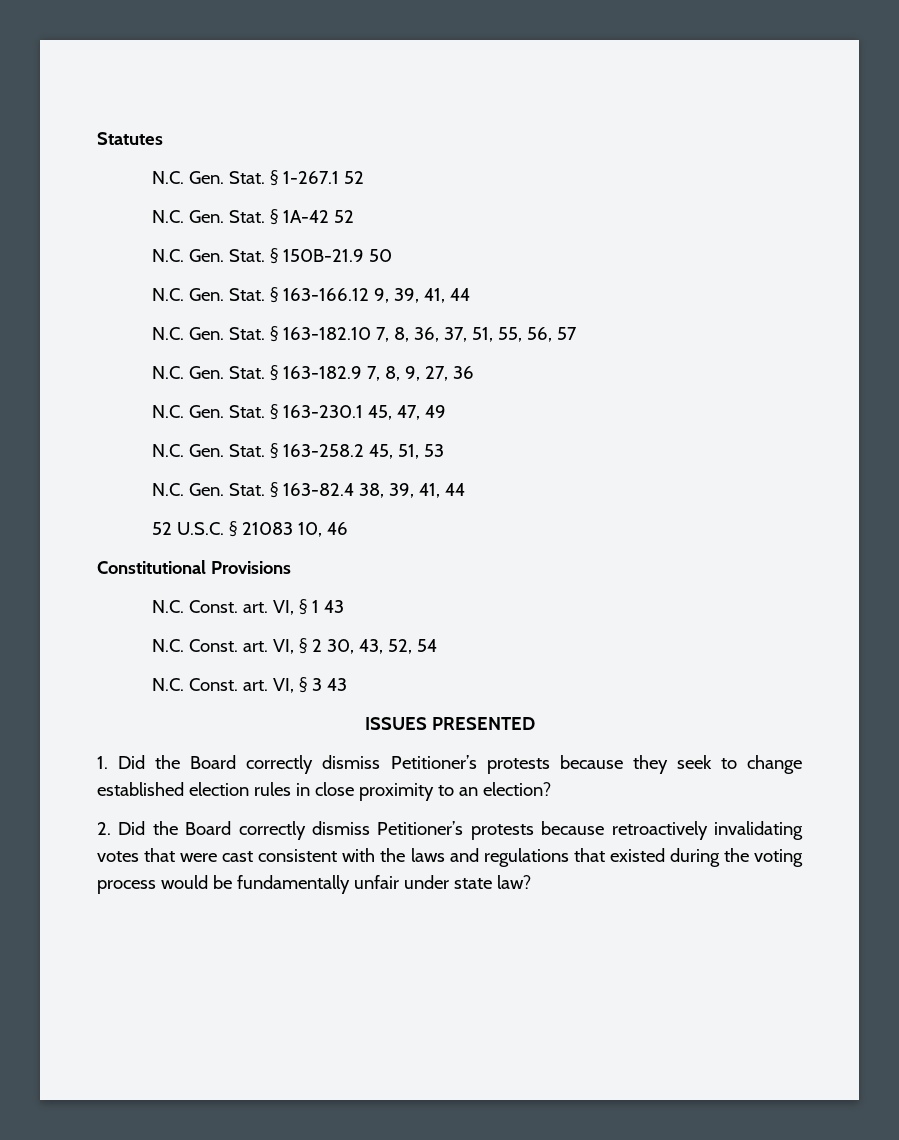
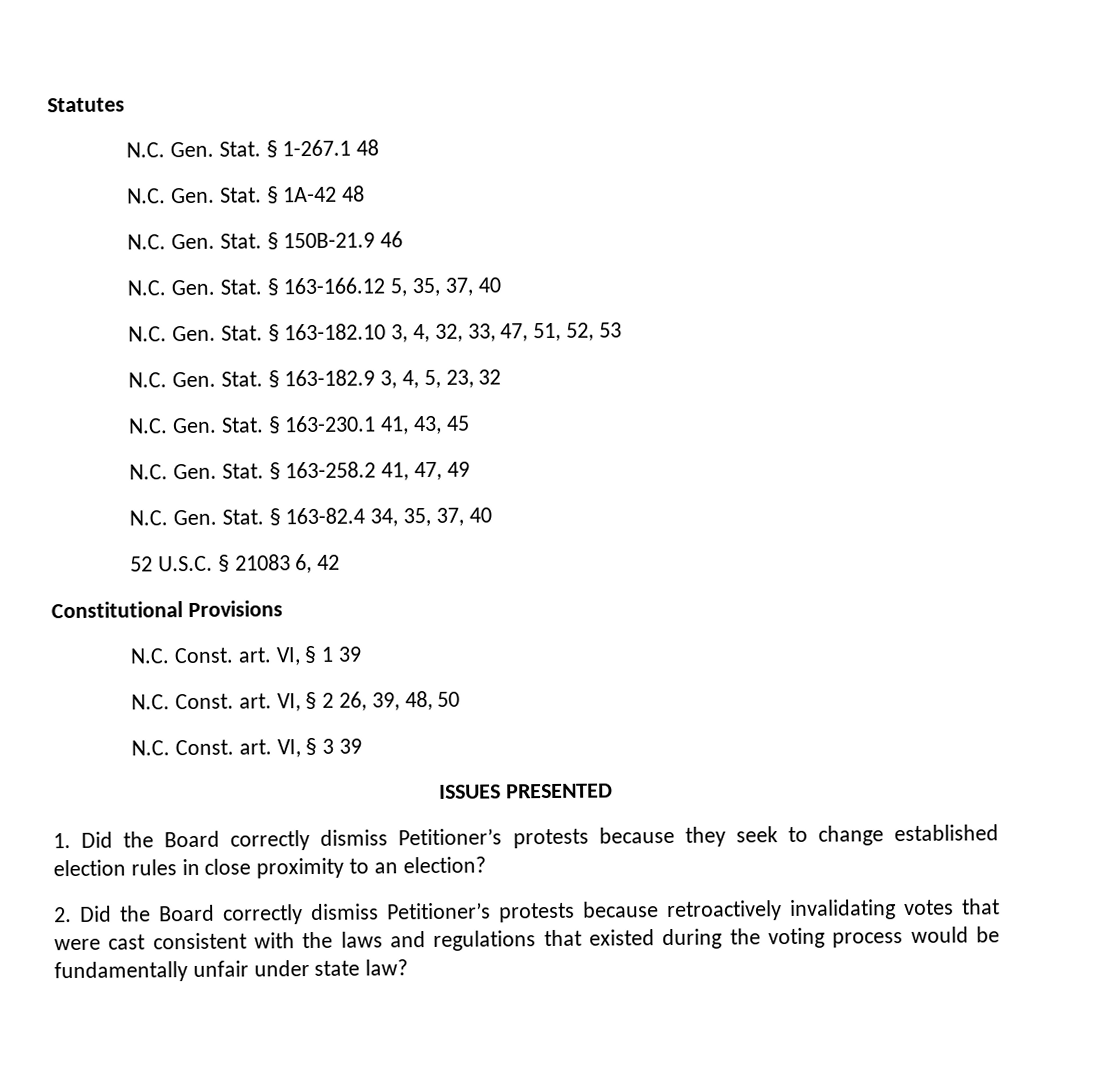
- § 1-267.1 52
+ § 1-267.1 48
- § 1A-42 52
+ § 1A-42 48
- § 150B-21.9 50
+ § 150B-21.9 46
- § 163-166.12 9, 39, 41, 44
+ § 163-166.12 5, 35, 37, 40
- § 163-182.10 7, 8, 36, 37, 51, 55, 56, 57
+ § 163-182.10 3, 4, 32, 33, 47, 51, 52, 53
- § 163-182.9 7, 8, 9, 27, 36
+ § 163-182.9 3, 4, 5, 23, 32
- § 163-230.1 45, 47, 49
- N.C. Gen. Stat. § 163-258.2 45, 51, 53
+ § 163-230.1 41, 43, 45
+ N.C. Gen. Stat. § 163-258.2 41, 47, 49
- § 163-82.4 38, 39, 41, 44
+ § 163-82.4 34, 35, 37, 40
- 52 U.S.C. § 21083 10, 46
+ 52 U.S.C. § 21083 6, 42
- N.C. Const. art. VI, § 1 43
+ N.C. Const. art. VI, § 1 39
- N.C. Const. art. VI, § 2 30, 43, 52, 54
+ N.C. Const. art. VI, § 2 26, 39, 48, 50
- N.C. Const. art. VI, § 3 43
+ N.C. Const. art. VI, § 3 39

